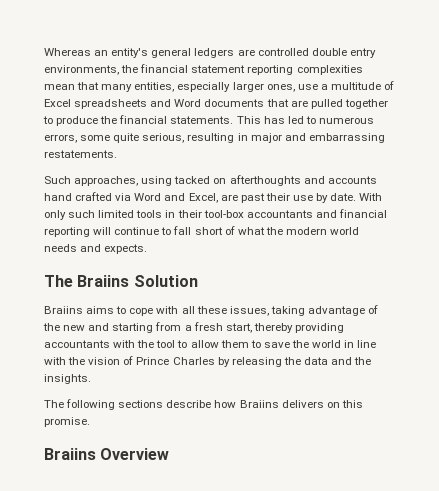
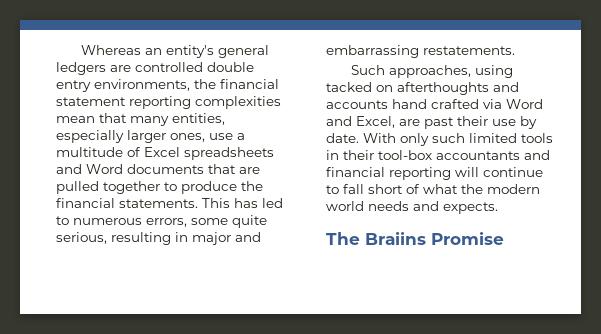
- The Braiins Solution
- Braiins aims to cope with all these issues, taking advantage of the new and starting from a fresh start, thereby providing accountants with the tool to allow them to save the world in line with the vision of Prince Charles by releasing the data and the insights.
- The following sections describe how Braiins delivers on this promise.
- Braiins Overview
+ The Braiins Promise

